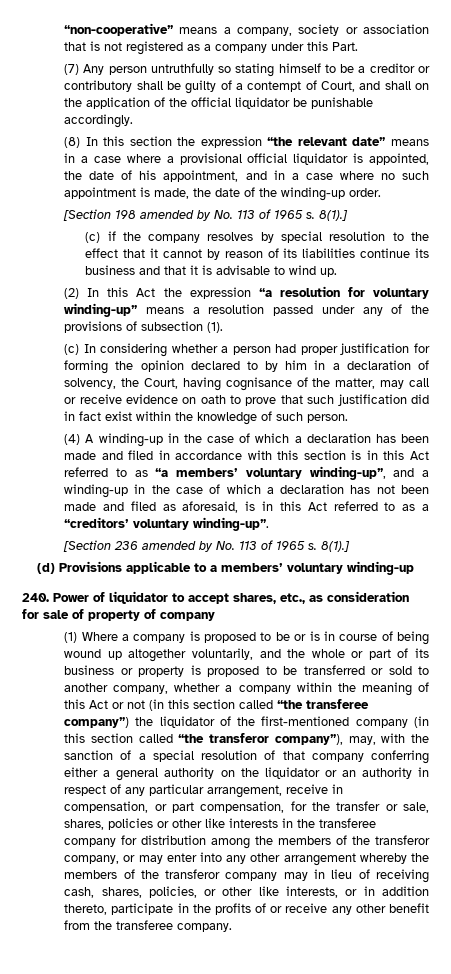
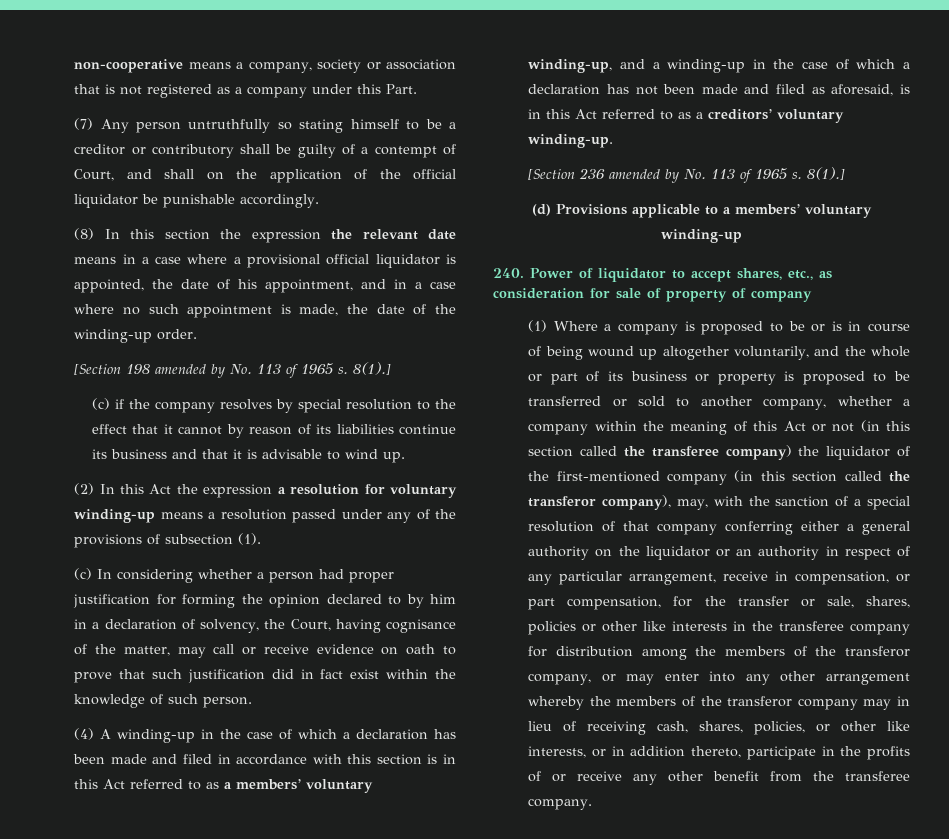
- “non-cooperative” means a company, society or association that is not registered as a company under this Part.
+ non-cooperative means a company, society or association that is not registered as a company under this Part.
- (8) In this section the expression “the relevant date” means in a case where a provisional official liquidator is appointed, the date of his appointment, and in a case where no such appointment is made, the date of the winding-up order.
+ (8) In this section the expression the relevant date means in a case where a provisional official liquidator is appointed, the date of his appointment, and in a case where no such appointment is made, the date of the winding-up order.
- (2) In this Act the expression “a resolution for voluntary winding-up” means a resolution passed under any of the provisions of subsection (1).
+ (2) In this Act the expression a resolution for voluntary winding-up means a resolution passed under any of the provisions of subsection (1).
- (4) A winding-up in the case of which a declaration has been made and filed in accordance with this section is in this Act referred to as “a members’ voluntary winding-up”, and a winding-up in the case of which a declaration has not been made and filed as aforesaid, is in this Act referred to as a “creditors’ voluntary winding-up”.
+ (4) A winding-up in the case of which a declaration has been made and filed in accordance with this section is in this Act referred to as a members’ voluntary winding-up, and a winding-up in the case of which a declaration has not been made and filed as aforesaid, is in this Act referred to as a creditors’ voluntary winding-up.
- (1) Where a company is proposed to be or is in course of being wound up altogether voluntarily, and the whole or part of its business or property is proposed to be transferred or sold to another company, whether a company within the meaning of this Act or not (in this section called “the transferee company”) the liquidator of the first-mentioned company (in this section called “the transferor company”), may, with the sanction of a special resolution of that company conferring either a general authority on the liquidator or an authority in respect of any particular arrangement, receive in compensation, or part compensation, for the transfer or sale, shares, policies or other like interests in the transferee company for distribution among the members of the transferor company, or may enter into any other arrangement whereby the members of the transferor company may in lieu of receiving cash, shares, policies, or other like interests, or in addition thereto, participate in the profits of or receive any other benefit from the transferee company.
+ (1) Where a company is proposed to be or is in course of being wound up altogether voluntarily, and the whole or part of its business or property is proposed to be transferred or sold to another company, whether a company within the meaning of this Act or not (in this section called the transferee company) the liquidator of the first-mentioned company (in this section called the transferor company), may, with the sanction of a special resolution of that company conferring either a general authority on the liquidator or an authority in respect of any particular arrangement, receive in compensation, or part compensation, for the transfer or sale, shares, policies or other like interests in the transferee company for distribution among the members of the transferor company, or may enter into any other arrangement whereby the members of the transferor company may in lieu of receiving cash, shares, policies, or other like interests, or in addition thereto, participate in the profits of or receive any other benefit from the transferee company.

